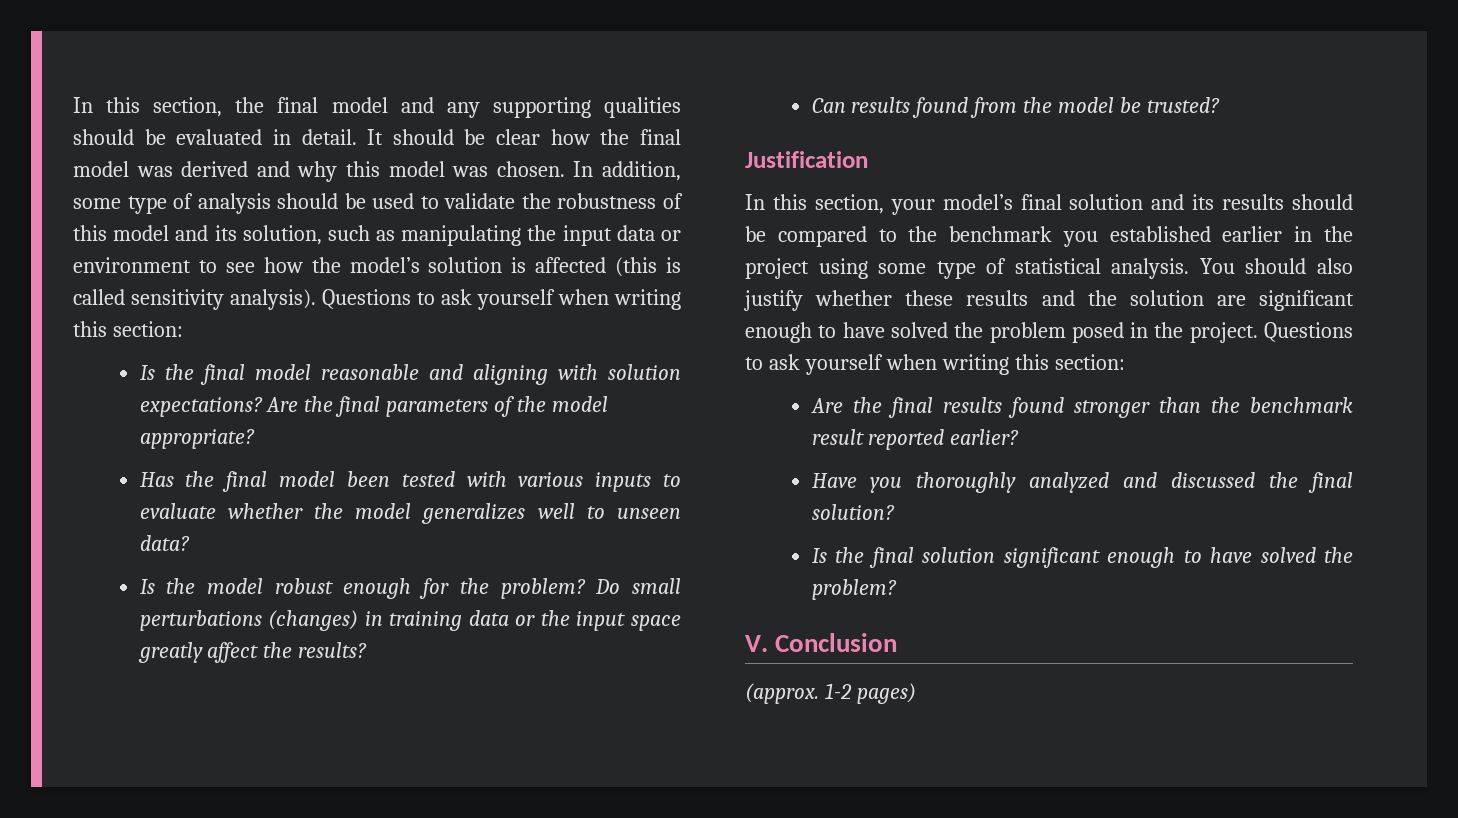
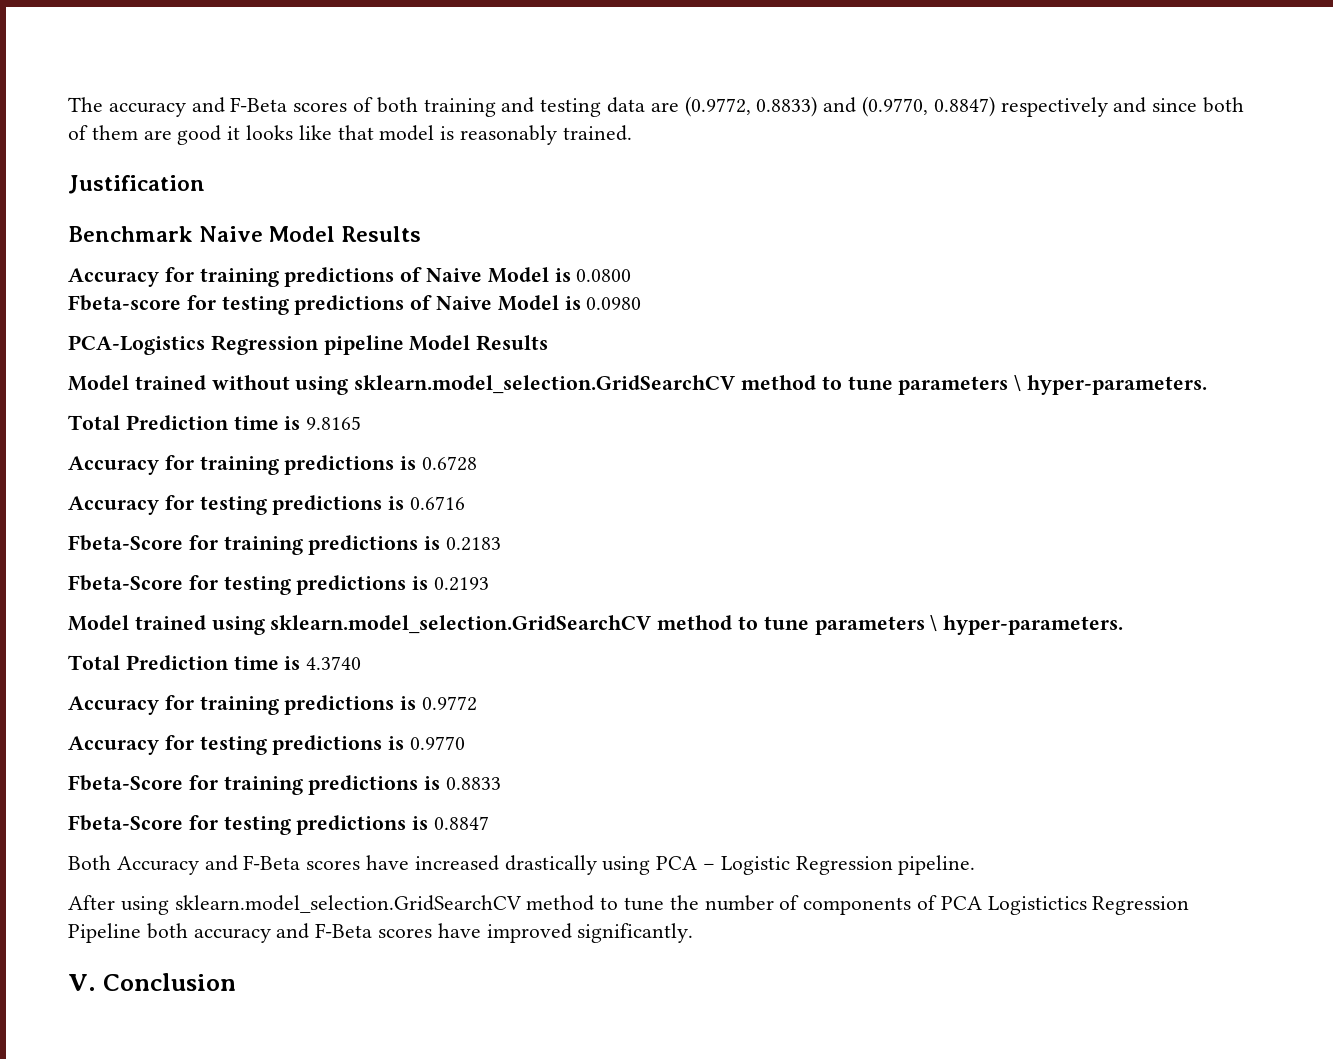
- In this section, the final model and any supporting qualities should be evaluated in detail. It should be clear how the final model was derived and why this model was chosen. In addition, some type of analysis should be used to validate the robustness of this model and its solution, such as manipulating the input data or environment to see how the model’s solution is affected (this is called sensitivity analysis). Questions to ask yourself when writing this section:
- Is the final model reasonable and aligning with solution expectations? Are the final parameters of the model appropriate?
- Has the final model been tested with various inputs to evaluate whether the model generalizes well to unseen data?
- Is the model robust enough for the problem? Do small perturbations (changes) in training data or the input space greatly affect the results?
- Can results found from the model be trusted?
+ The accuracy and F-Beta scores of both training and testing data are (0.9772, 0.8833) and (0.9770, 0.8847) respectively and since both of them are good it looks like that model is reasonably trained.
  Justification
- In this section, your model’s final solution and its results should be compared to the benchmark you established earlier in the project using some type of statistical analysis. You should also justify whether these results and the solution are significant enough to have solved the problem posed in the project. Questions to ask yourself when writing this section:
- Are the final results found stronger than the benchmark result reported earlier?
- Have you thoroughly analyzed and discussed the final solution?
- Is the final solution significant enough to have solved the problem?
+ Benchmark Naive Model Results
+ Accuracy for training predictions of Naive Model is 0.0800
+ Fbeta-score for testing predictions of Naive Model is 0.0980
+ PCA-Logistics Regression pipeline Model Results
+ Model trained without using sklearn.model_selection.GridSearchCV method to tune parameters \ hyper-parameters.
+ Total Prediction time is 9.8165
+ Accuracy for training predictions is 0.6728
+ Accuracy for testing predictions is 0.6716
+ Fbeta-Score for training predictions is 0.2183
+ Fbeta-Score for testing predictions is 0.2193
+ Model trained using sklearn.model_selection.GridSearchCV method to tune parameters \ hyper-parameters.
+ Total Prediction time is 4.3740
+ Accuracy for training predictions is 0.9772
+ Accuracy for testing predictions is 0.9770
+ Fbeta-Score for training predictions is 0.8833
+ Fbeta-Score for testing predictions is 0.8847
+ Both Accuracy and F-Beta scores have increased drastically using PCA – Logistic Regression pipeline.
+ After using sklearn.model_selection.GridSearchCV method to tune the number of components of PCA Logistictics Regression Pipeline both accuracy and F-Beta scores have improved significantly.
- (approx. 1-2 pages)

